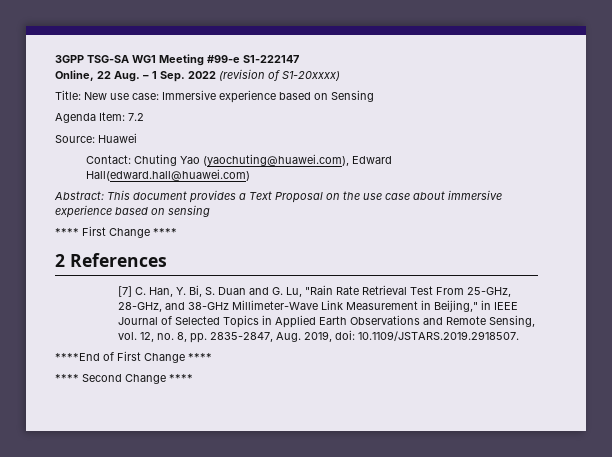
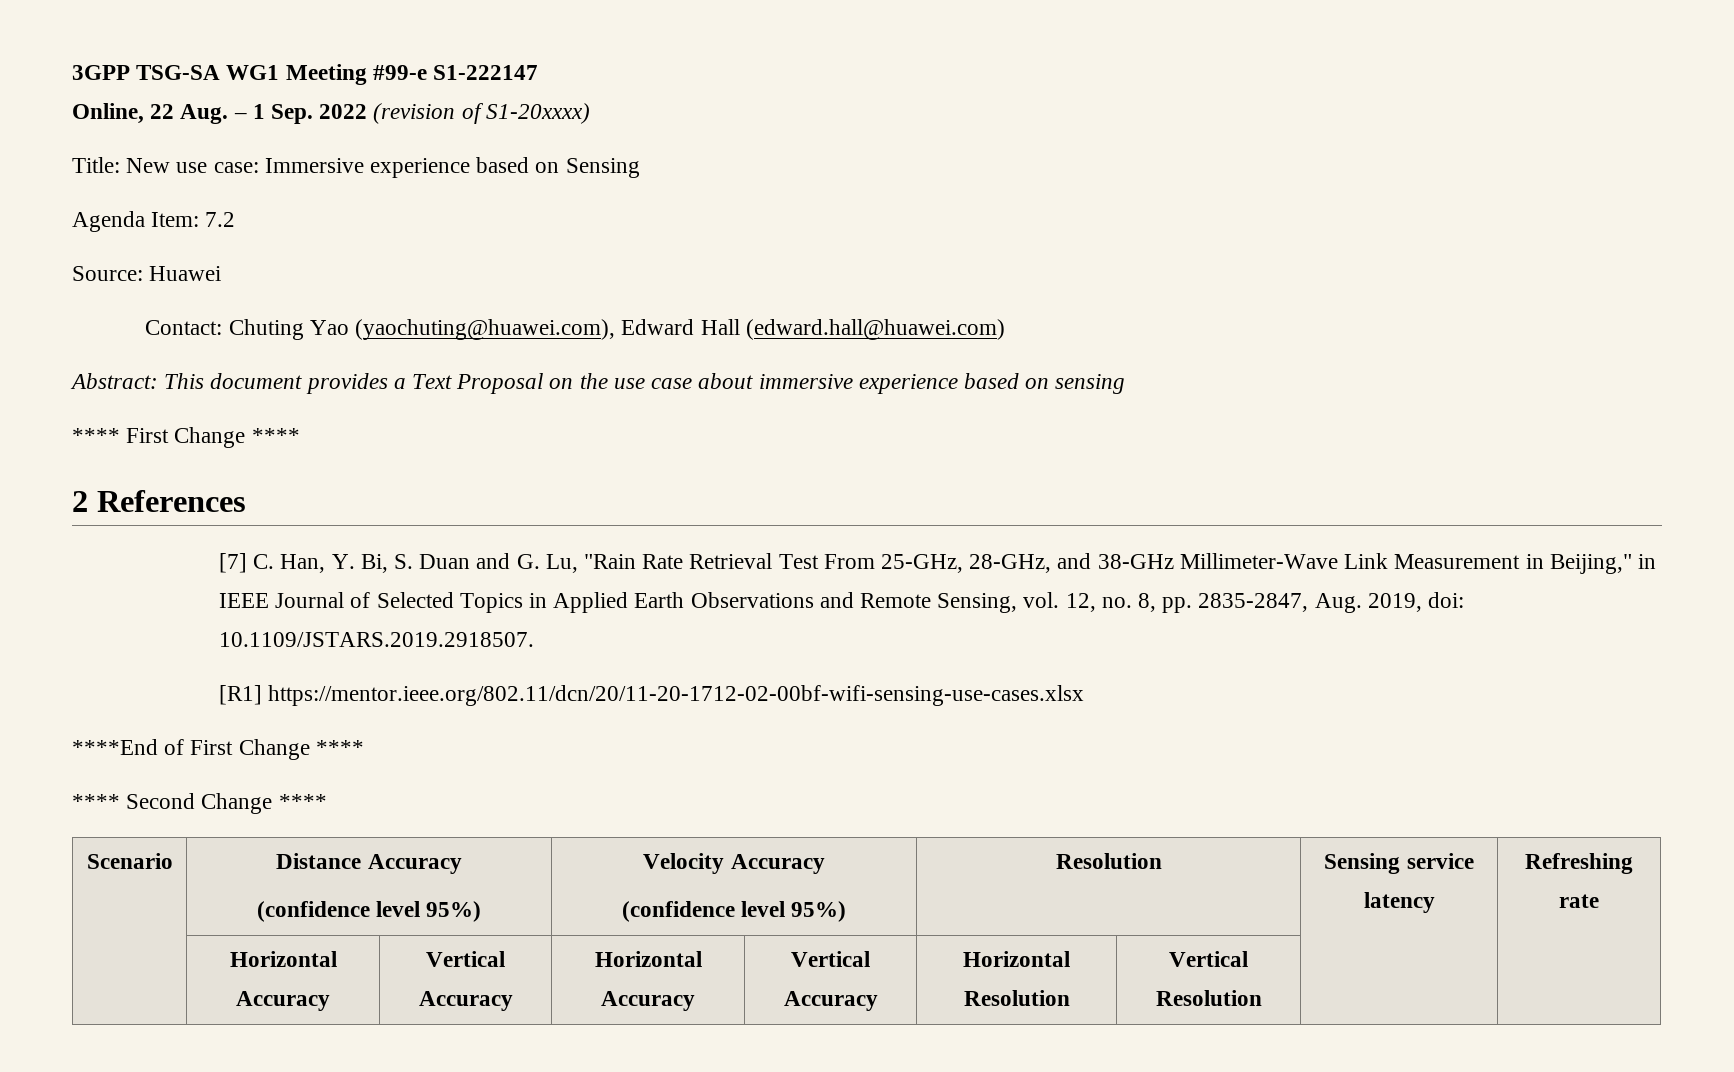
- Contact: Chuting Yao (yaochuting@huawei.com), Edward Hall(edward.hall@huawei.com)
+ Contact: Chuting Yao (yaochuting@huawei.com), Edward Hall (edward.hall@huawei.com)
+ [R1] https://mentor.ieee.org/802.11/dcn/20/11-20-1712-02-00bf-wifi-sensing-use-cases.xlsx
+ Scenario | Distance Accuracy
+ (confidence level 95%) | Velocity Accuracy
+ (confidence level 95%) | Resolution | Sensing service latency | Refreshing rate
+ | Horizontal Accuracy | Vertical Accuracy | Horizontal Accuracy | Vertical Accuracy | Horizontal Resolution | Vertical Resolution | |

